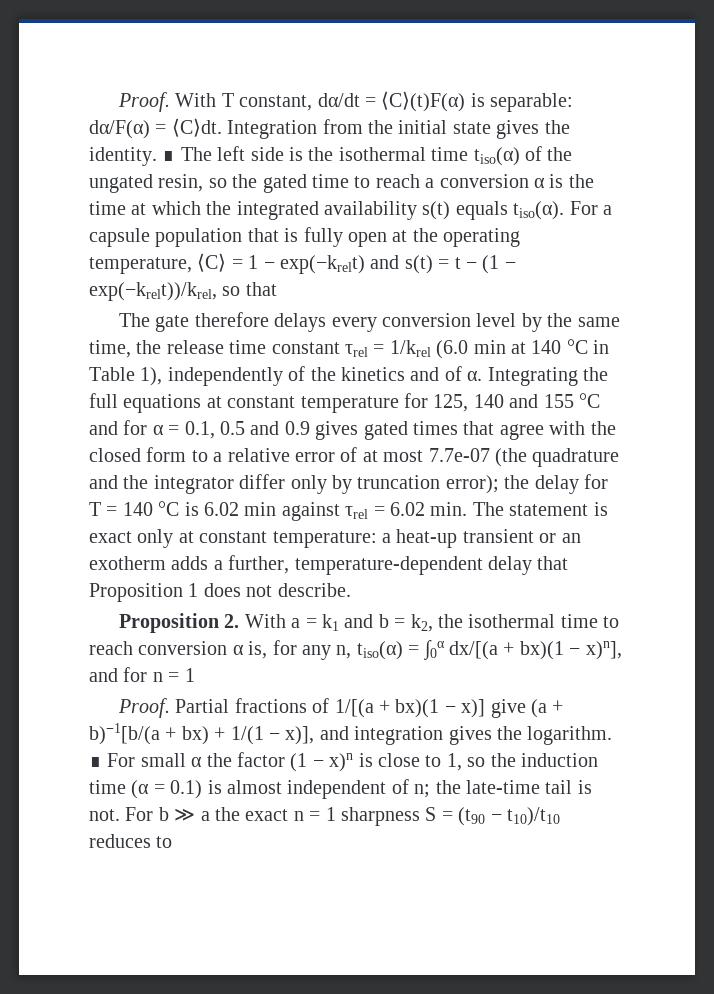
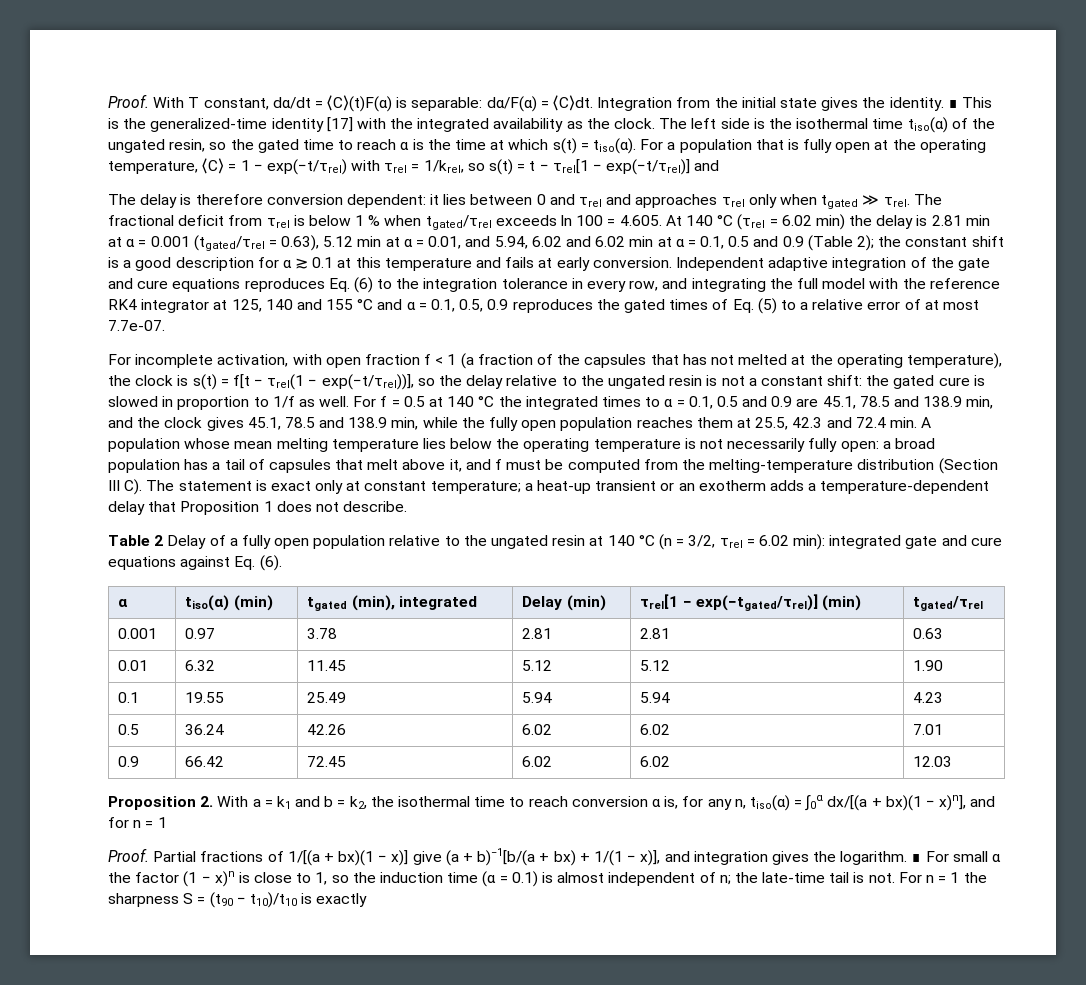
- ∎ The left side is the isothermal time tiso(α) of the ungated resin, so the gated time to reach a conversion α is the time at which the integrated availability s(t) equals tiso(α).
+ ∎ This is the generalized-time identity [17] with the integrated availability as the clock. The left side is the isothermal time tiso(α) of the ungated resin, so the gated time to reach α is the time at which s(t) = tiso(α).
- For a capsule population that is fully open at the operating temperature, ⟨C⟩ = 1 − exp(−krelt) and s(t) = t − (1 − exp(−krelt))/krel, so that
- The gate therefore delays every conversion level by the same time, the release time constant τrel = 1/krel (6.0 min at 140 °C in Table 1), independently of the kinetics and of α. Integrating the full equations at constant temperature for 125, 140 and 155 °C and for α = 0.1, 0.5 and 0.9 gives gated times that agree with the closed form to a relative error of at most 7.7e-07 (the quadrature and the integrator differ only by truncation error); the delay for T = 140 °C is 6.02 min against τrel = 6.02 min. The statement is exact only at constant temperature: a heat-up transient or an exotherm adds a further, temperature-dependent delay that Proposition 1 does not describe.
+ For a population that is fully open at the operating temperature, ⟨C⟩ = 1 − exp(−t/τrel) with τrel = 1/krel, so s(t) = t − τrel[1 − exp(−t/τrel)] and
+ The delay is therefore conversion dependent: it lies between 0 and τrel and approaches τrel only when tgated ≫ τrel. The fractional deficit from τrel is below 1 % when tgated/τrel exceeds ln 100 = 4.605. At 140 °C (τrel = 6.02 min) the delay is 2.81 min at α = 0.001 (tgated/τrel = 0.63), 5.12 min at α = 0.01, and 5.94, 6.02 and 6.02 min at α = 0.1, 0.5 and 0.9 (Table 2); the constant shift is a good description for α ≳ 0.1 at this temperature and fails at early conversion. Independent adaptive integration of the gate and cure equations reproduces Eq. (6) to the integration tolerance in every row, and integrating the full model with the reference RK4 integrator at 125, 140 and 155 °C and α = 0.1, 0.5, 0.9 reproduces the gated times of Eq. (5) to a relative error of at most 7.7e-07.
+ For incomplete activation, with open fraction f < 1 (a fraction of the capsules that has not melted at the operating temperature), the clock is s(t) = f[t − τrel(1 − exp(−t/τrel))], so the delay relative to the ungated resin is not a constant shift: the gated cure is slowed in proportion to 1/f as well. For f = 0.5 at 140 °C the integrated times to α = 0.1, 0.5 and 0.9 are 45.1, 78.5 and 138.9 min, and the clock gives 45.1, 78.5 and 138.9 min, while the fully open population reaches them at 25.5, 42.3 and 72.4 min. A population whose mean melting temperature lies below the operating temperature is not necessarily fully open: a broad population has a tail of capsules that melt above it, and f must be computed from the melting-temperature distribution (Section III C). The statement is exact only at constant temperature; a heat-up transient or an exotherm adds a temperature-dependent delay that Proposition 1 does not describe.
+ Table 2 Delay of a fully open population relative to the ungated resin at 140 °C (n = 3/2, τrel = 6.02 min): integrated gate and cure equations against Eq. (6).
+ α | tiso(α) (min) | tgated (min), integrated | Delay (min) | τrel[1 − exp(−tgated/τrel)] (min) | tgated/τrel
+ 0.001 | 0.97 | 3.78 | 2.81 | 2.81 | 0.63
+ 0.01 | 6.32 | 11.45 | 5.12 | 5.12 | 1.90
+ 0.1 | 19.55 | 25.49 | 5.94 | 5.94 | 4.23
+ 0.5 | 36.24 | 42.26 | 6.02 | 6.02 | 7.01
+ 0.9 | 66.42 | 72.45 | 6.02 | 6.02 | 12.03
- For b ≫ a the exact n = 1 sharpness S = (t90 − t10)/t10 reduces to
+ For n = 1 the sharpness S = (t90 − t10)/t10 is exactly

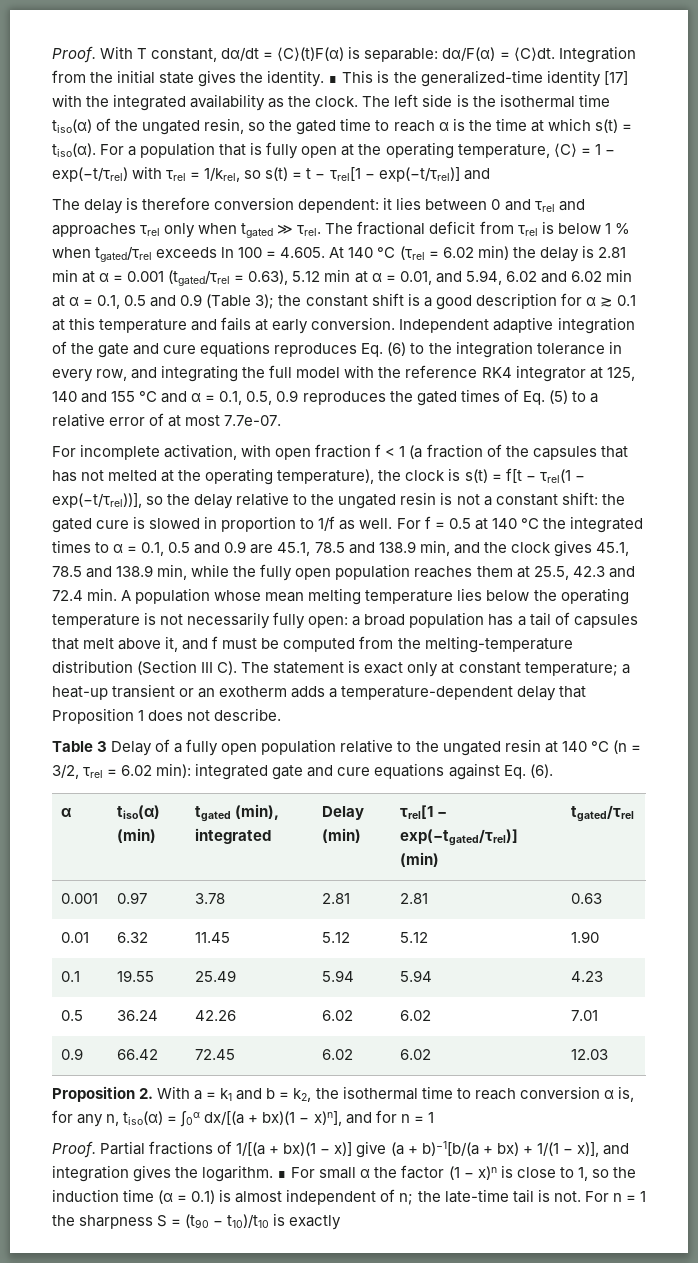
- The fractional deficit from τrel is below 1 % when tgated/τrel exceeds ln 100 = 4.605. At 140 °C (τrel = 6.02 min) the delay is 2.81 min at α = 0.001 (tgated/τrel = 0.63), 5.12 min at α = 0.01, and 5.94, 6.02 and 6.02 min at α = 0.1, 0.5 and 0.9 (Table 2);
+ The fractional deficit from τrel is below 1 % when tgated/τrel exceeds ln 100 = 4.605. At 140 °C (τrel = 6.02 min) the delay is 2.81 min at α = 0.001 (tgated/τrel = 0.63), 5.12 min at α = 0.01, and 5.94, 6.02 and 6.02 min at α = 0.1, 0.5 and 0.9 (Table 3);
- Table 2 Delay of a fully open population relative to the ungated resin at 140 °C (n = 3/2, τrel = 6.02 min): integrated gate and cure equations against Eq. (6).
+ Table 3 Delay of a fully open population relative to the ungated resin at 140 °C (n = 3/2, τrel = 6.02 min): integrated gate and cure equations against Eq. (6).

